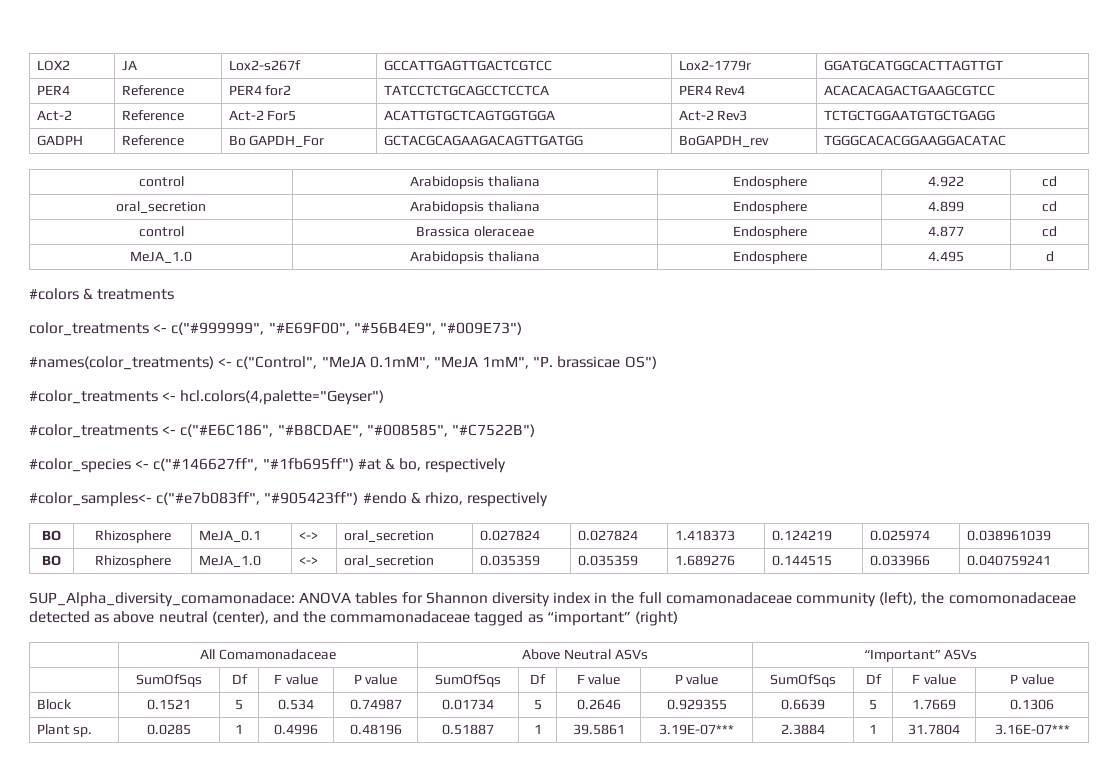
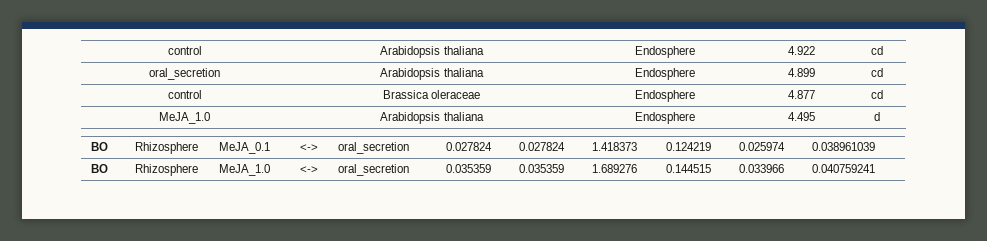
- LOX2 | JA | Lox2-s267f | GCCATTGAGTTGACTCGTCC | Lox2-1779r | GGATGCATGGCACTTAGTTGT
- PER4 | Reference | PER4 for2 | TATCCTCTGCAGCCTCCTCA | PER4 Rev4 | ACACACAGACTGAAGCGTCC
- Act-2 | Reference | Act-2 For5 | ACATTGTGCTCAGTGGTGGA | Act-2 Rev3 | TCTGCTGGAATGTGCTGAGG
- GADPH | Reference | Bo GAPDH_For | GCTACGCAGAAGACAGTTGATGG | BoGAPDH_rev | TGGGCACACGGAAGGACATAC
- #colors & treatments
- color_treatments <- c("#999999", "#E69F00", "#56B4E9", "#009E73")
- #names(color_treatments) <- c("Control", "MeJA 0.1mM", "MeJA 1mM", "P. brassicae OS")
- #color_treatments <- hcl.colors(4,palette="Geyser")
- #color_treatments <- c("#E6C186", "#B8CDAE", "#008585", "#C7522B")
- #color_species <- c("#146627ff", "#1fb695ff") #at & bo, respectively
- #color_samples<- c("#e7b083ff", "#905423ff") #endo & rhizo, respectively
- SUP_Alpha_diversity_comamonadace: ANOVA tables for Shannon diversity index in the full comamonadaceae community (left), the comomonadaceae detected as above neutral (center), and the commamonadaceae tagged as “important” (right)
- | All Comamonadaceae | Above Neutral ASVs | “Important” ASVs
- | SumOfSqs | Df | F value | P value | SumOfSqs | Df | F value | P value | SumOfSqs | Df | F value | P value
- Block | 0.1521 | 5 | 0.534 | 0.74987 | 0.01734 | 5 | 0.2646 | 0.929355 | 0.6639 | 5 | 1.7669 | 0.1306
- Plant sp. | 0.0285 | 1 | 0.4996 | 0.48196 | 0.51887 | 1 | 39.5861 | 3.19E-07*** | 2.3884 | 1 | 31.7804 | 3.16E-07***

